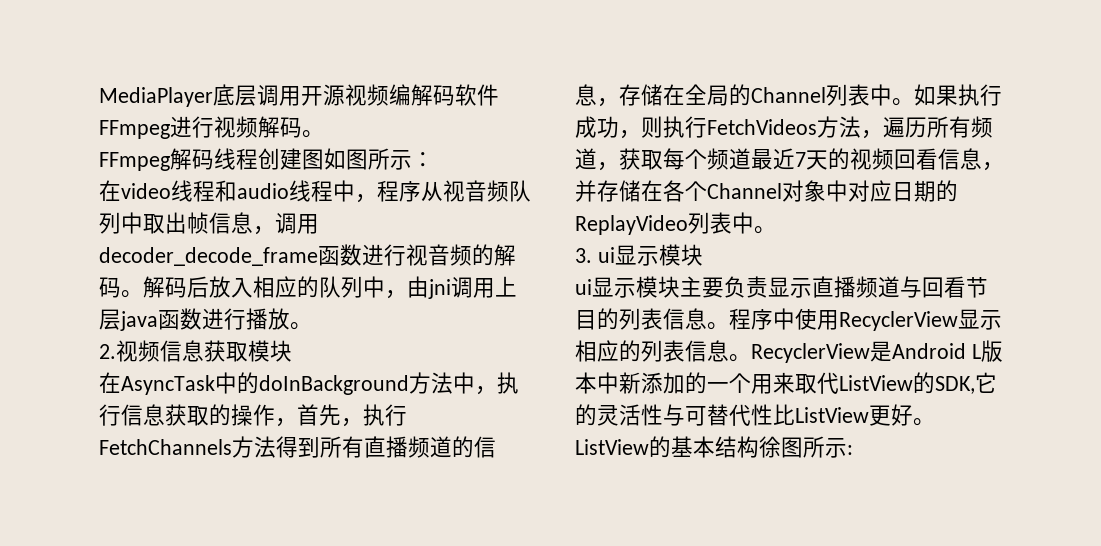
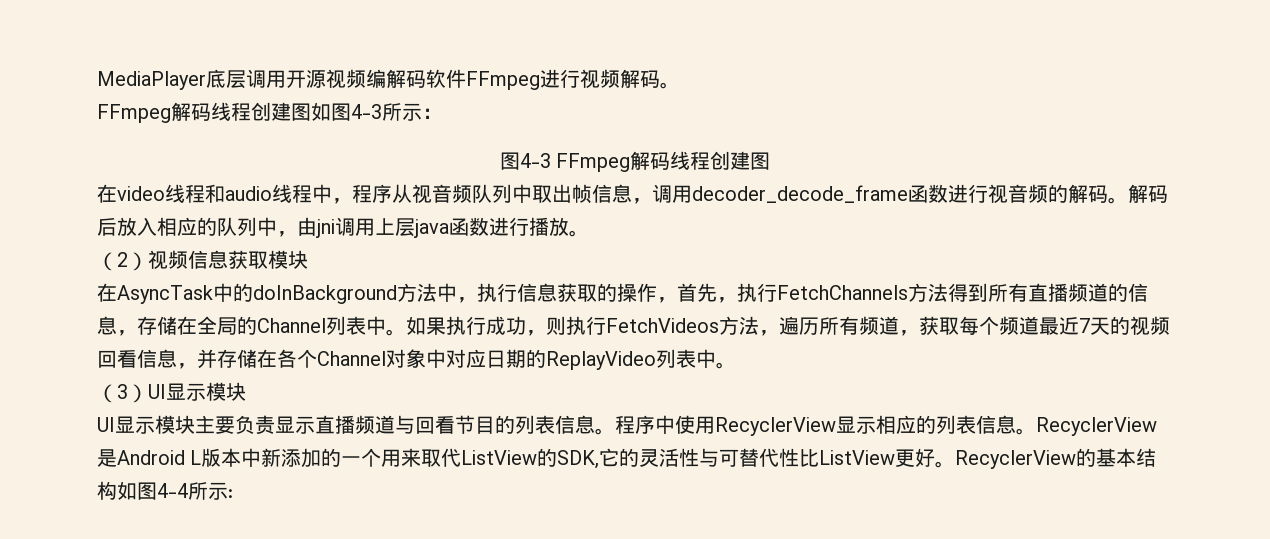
- FFmpeg解码线程创建图如图所示：
+ FFmpeg解码线程创建图如图4-3所示：
+ 图4-3 FFmpeg解码线程创建图
- 2.视频信息获取模块
+ （2）视频信息获取模块
- 3. ui显示模块
+ （3）UI显示模块
- ui显示模块主要负责显示直播频道与回看节目的列表信息。
+ UI显示模块主要负责显示直播频道与回看节目的列表信息。
- ListView的基本结构徐图所示:
+ RecyclerView的基本结构如图4-4所示:

